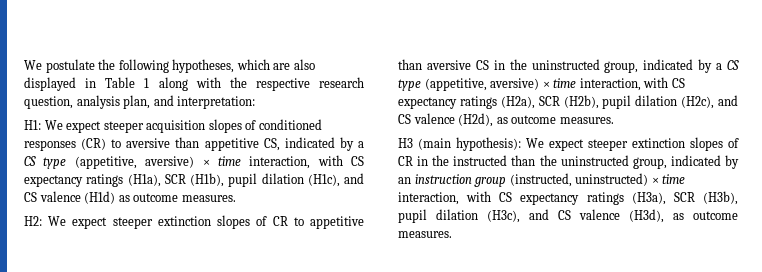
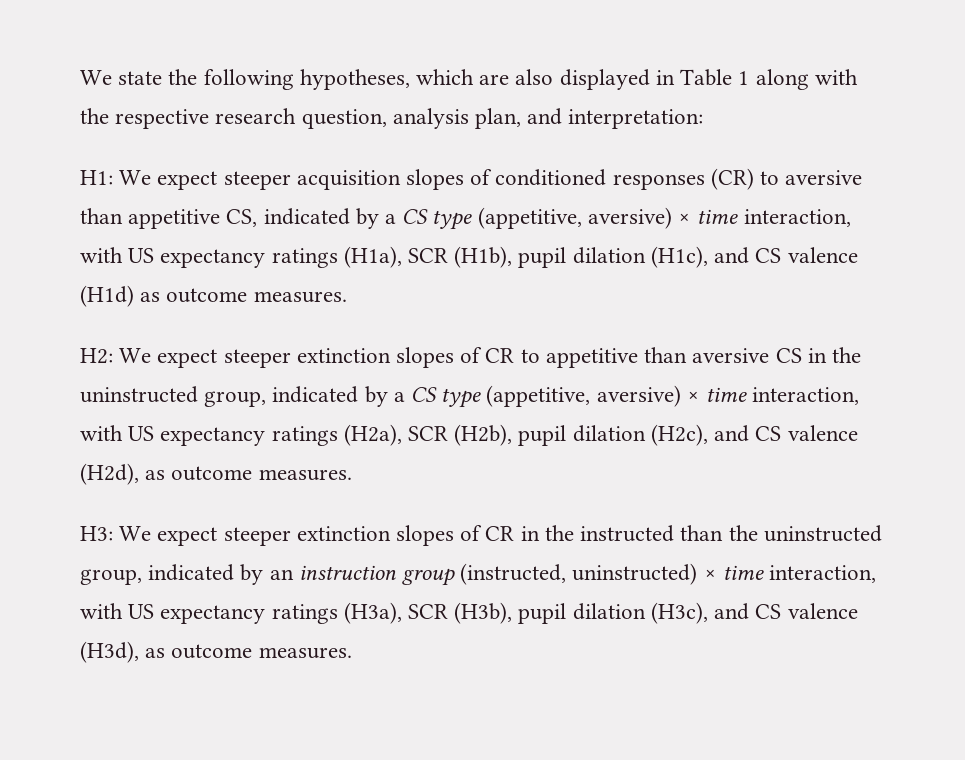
- We postulate the following hypotheses, which are also displayed in Table 1 along with the respective research question, analysis plan, and interpretation:
+ We state the following hypotheses, which are also displayed in Table 1 along with the respective research question, analysis plan, and interpretation:
- H1: We expect steeper acquisition slopes of conditioned responses (CR) to aversive than appetitive CS, indicated by a CS type (appetitive, aversive) × time interaction, with CS expectancy ratings (H1a), SCR (H1b), pupil dilation (H1c), and CS valence (H1d) as outcome measures.
+ H1: We expect steeper acquisition slopes of conditioned responses (CR) to aversive than appetitive CS, indicated by a CS type (appetitive, aversive) × time interaction, with US expectancy ratings (H1a), SCR (H1b), pupil dilation (H1c), and CS valence (H1d) as outcome measures.
- H2: We expect steeper extinction slopes of CR to appetitive than aversive CS in the uninstructed group, indicated by a CS type (appetitive, aversive) × time interaction, with CS expectancy ratings (H2a), SCR (H2b), pupil dilation (H2c), and CS valence (H2d), as outcome measures.
+ H2: We expect steeper extinction slopes of CR to appetitive than aversive CS in the uninstructed group, indicated by a CS type (appetitive, aversive) × time interaction, with US expectancy ratings (H2a), SCR (H2b), pupil dilation (H2c), and CS valence (H2d), as outcome measures.
- H3 (main hypothesis): We expect steeper extinction slopes of CR in the instructed than the uninstructed group, indicated by an instruction group (instructed, uninstructed) × time interaction, with CS expectancy ratings (H3a), SCR (H3b), pupil dilation (H3c), and CS valence (H3d), as outcome measures.
+ H3: We expect steeper extinction slopes of CR in the instructed than the uninstructed group, indicated by an instruction group (instructed, uninstructed) × time interaction, with US expectancy ratings (H3a), SCR (H3b), pupil dilation (H3c), and CS valence (H3d), as outcome measures.

